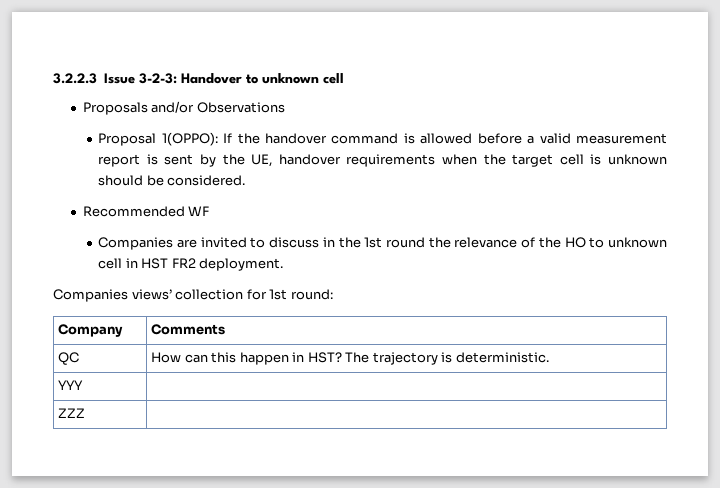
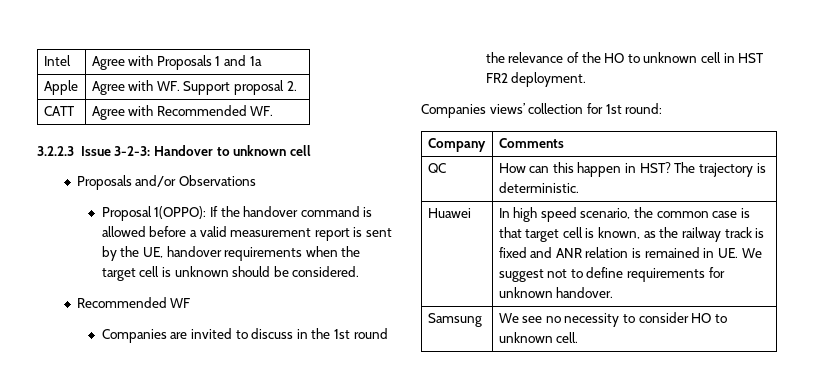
+ Intel | Agree with Proposals 1 and 1a
+ Apple | Agree with WF. Support proposal 2.
+ CATT | Agree with Recommended WF.
- YYY |
- ZZZ |
+ Huawei | In high speed scenario, the common case is that target cell is known, as the railway track is fixed and ANR relation is remained in UE. We suggest not to define requirements for unknown handover.
+ Samsung | We see no necessity to consider HO to unknown cell.

